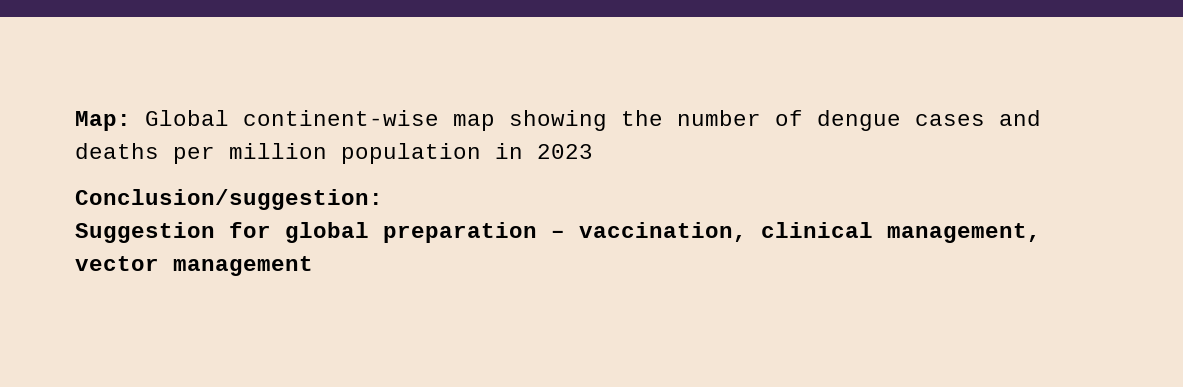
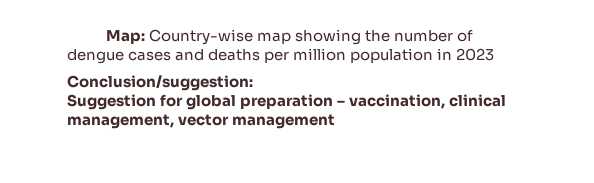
- Map: Global continent-wise map showing the number of dengue cases and deaths per million population in 2023
+ Map: Country-wise map showing the number of dengue cases and deaths per million population in 2023

